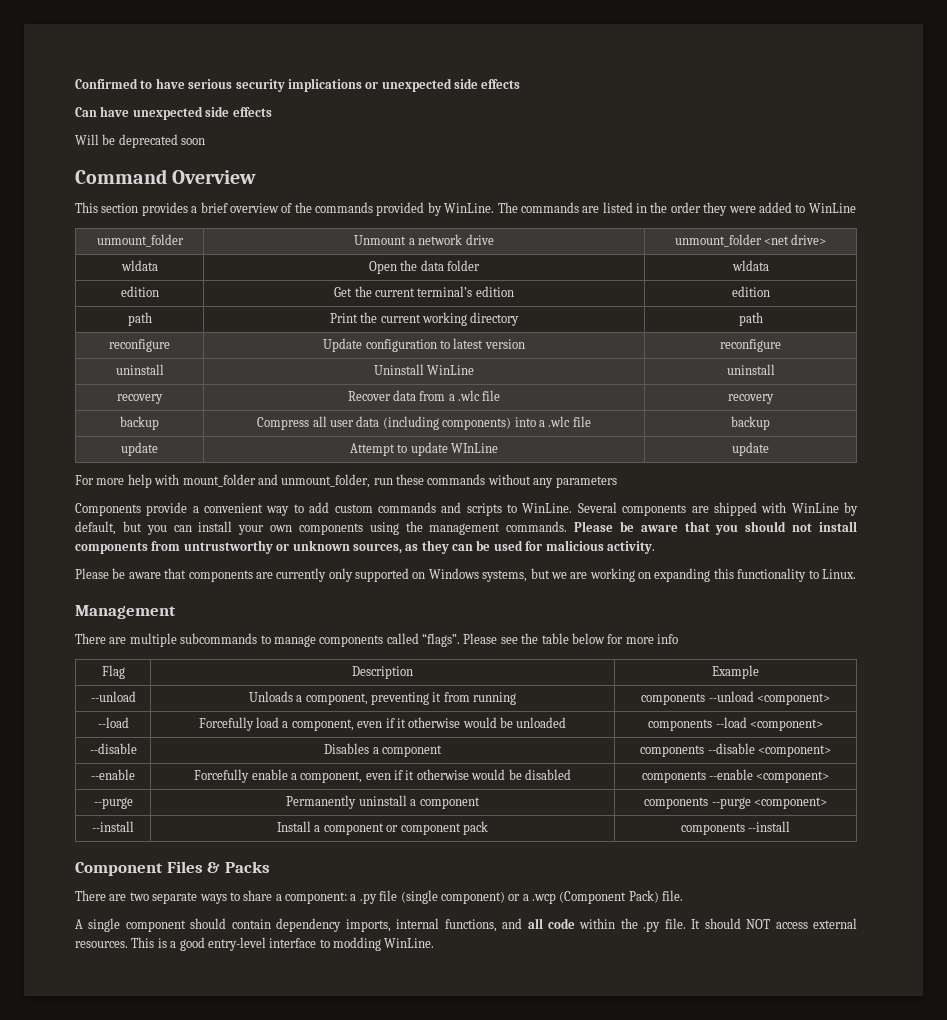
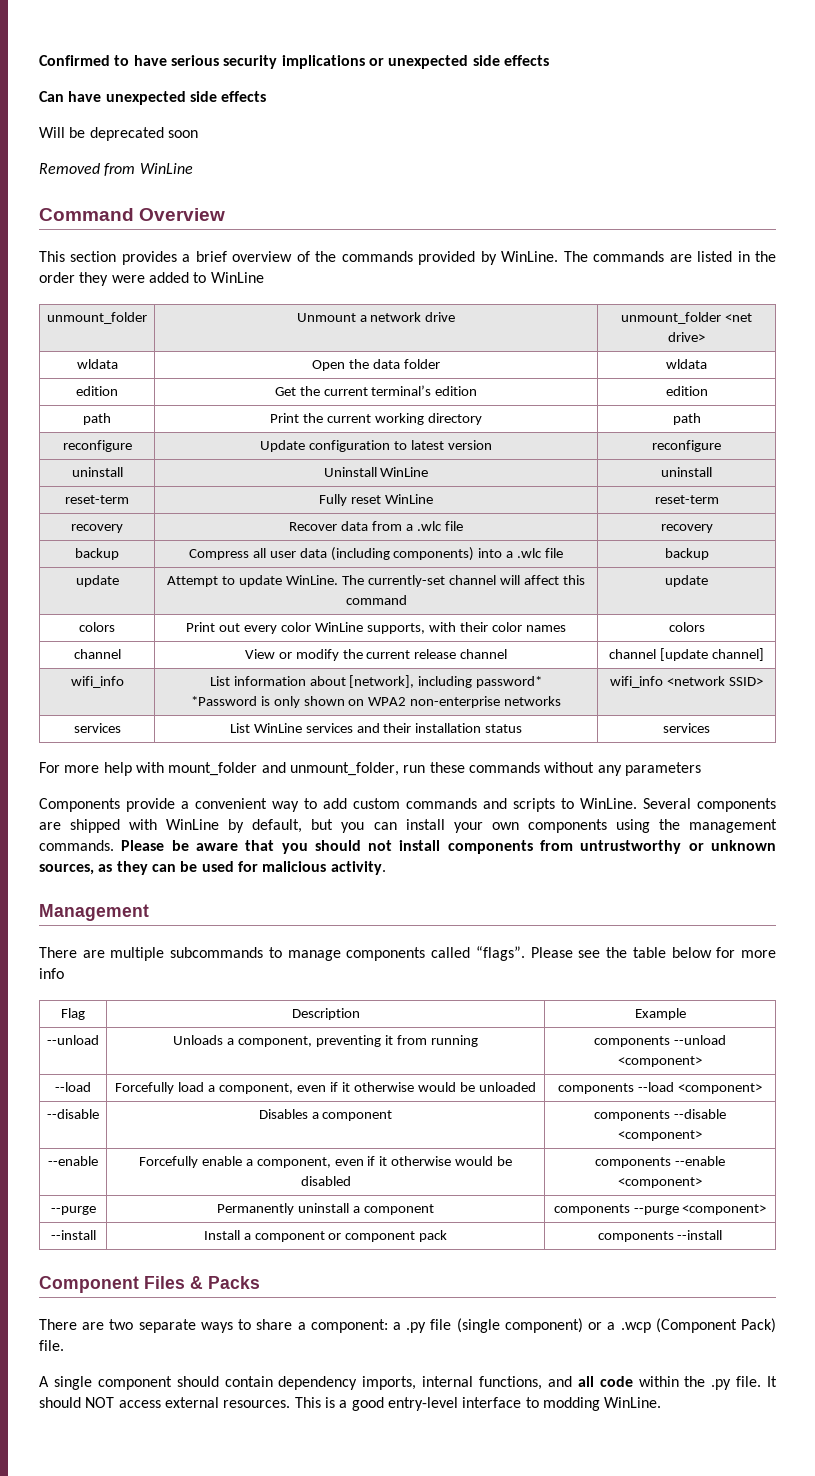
+ Removed from WinLine
+ reset-term | Fully reset WinLine | reset-term
- update | Attempt to update WInLine | update
+ update | Attempt to update WinLine. The currently-set channel will affect this command | update
+ colors | Print out every color WinLine supports, with their color names | colors
+ channel | View or modify the current release channel | channel [update channel]
+ wifi_info | List information about [network], including password*
+ *Password is only shown on WPA2 non-enterprise networks | wifi_info <network SSID>
+ services | List WinLine services and their installation status | services
- Please be aware that components are currently only supported on Windows systems, but we are working on expanding this functionality to Linux.

